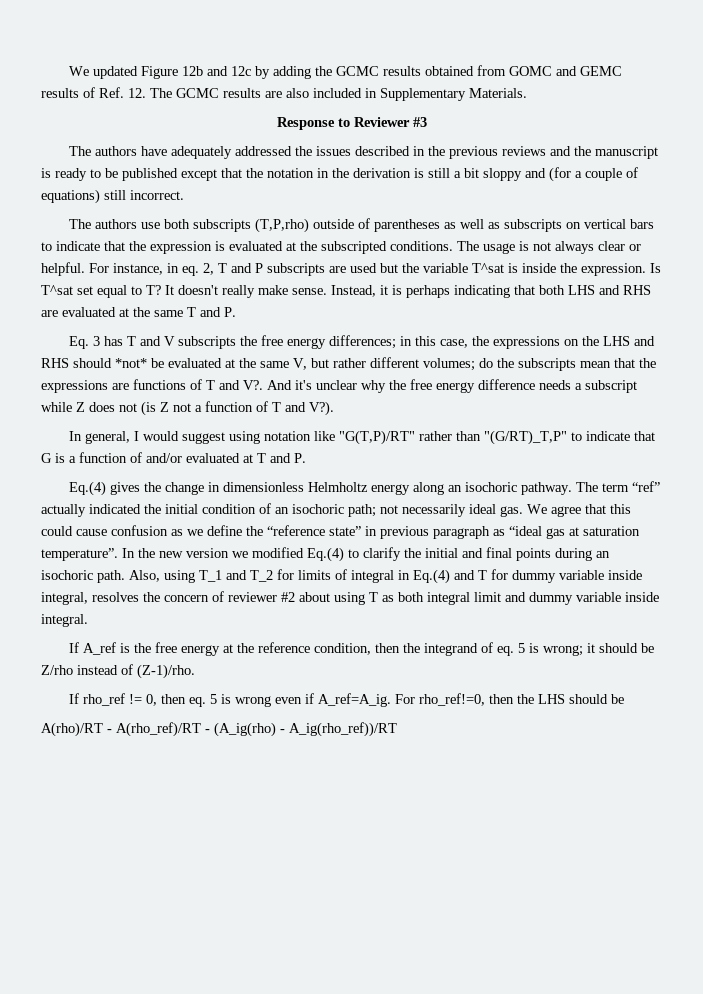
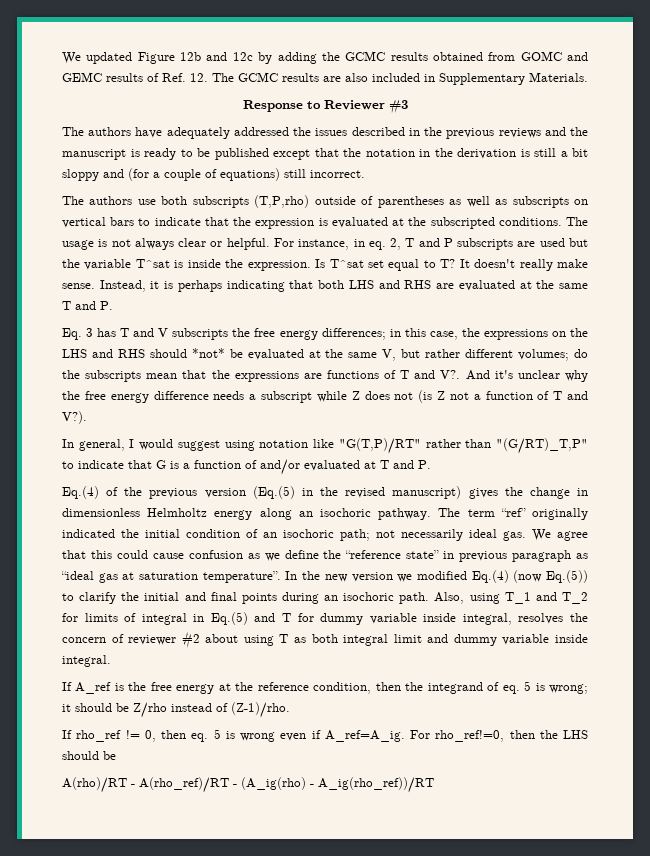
- Eq.(4) gives the change in dimensionless Helmholtz energy along an isochoric pathway.
+ Eq.(4) of the previous version (Eq.(5) in the revised manuscript) gives the change in dimensionless Helmholtz energy along an isochoric pathway.
- The term “ref” actually indicated the initial condition of an isochoric path; not necessarily ideal gas.
+ The term “ref” originally indicated the initial condition of an isochoric path; not necessarily ideal gas.
- In the new version we modified Eq.(4) to clarify the initial and final points during an isochoric path.
+ In the new version we modified Eq.(4) (now Eq.(5)) to clarify the initial and final points during an isochoric path.
- Also, using T_1 and T_2 for limits of integral in Eq.(4) and T for dummy variable inside integral, resolves the concern of reviewer #2 about using T as both integral limit and dummy variable inside integral.
+ Also, using T_1 and T_2 for limits of integral in Eq.(5) and T for dummy variable inside integral, resolves the concern of reviewer #2 about using T as both integral limit and dummy variable inside integral.

